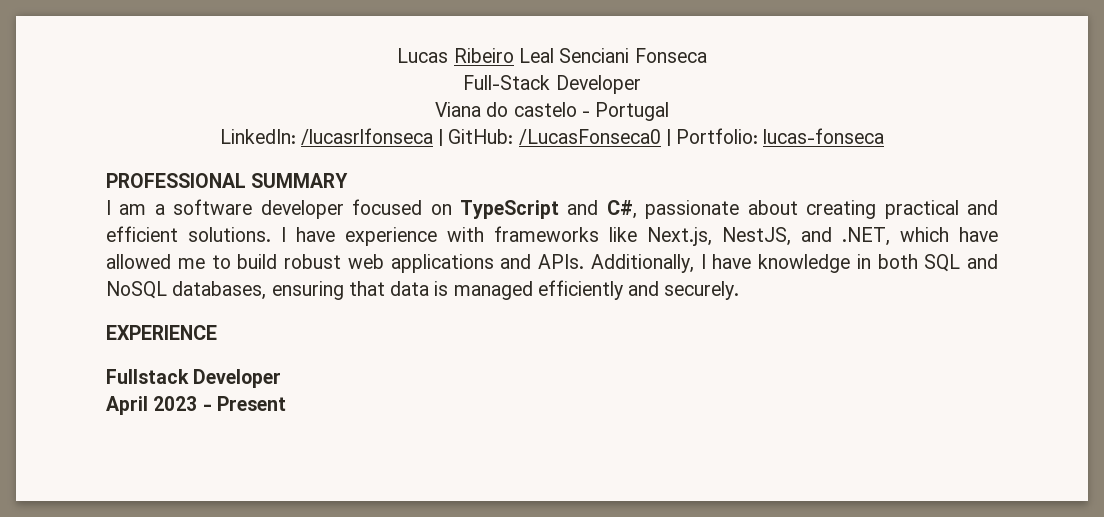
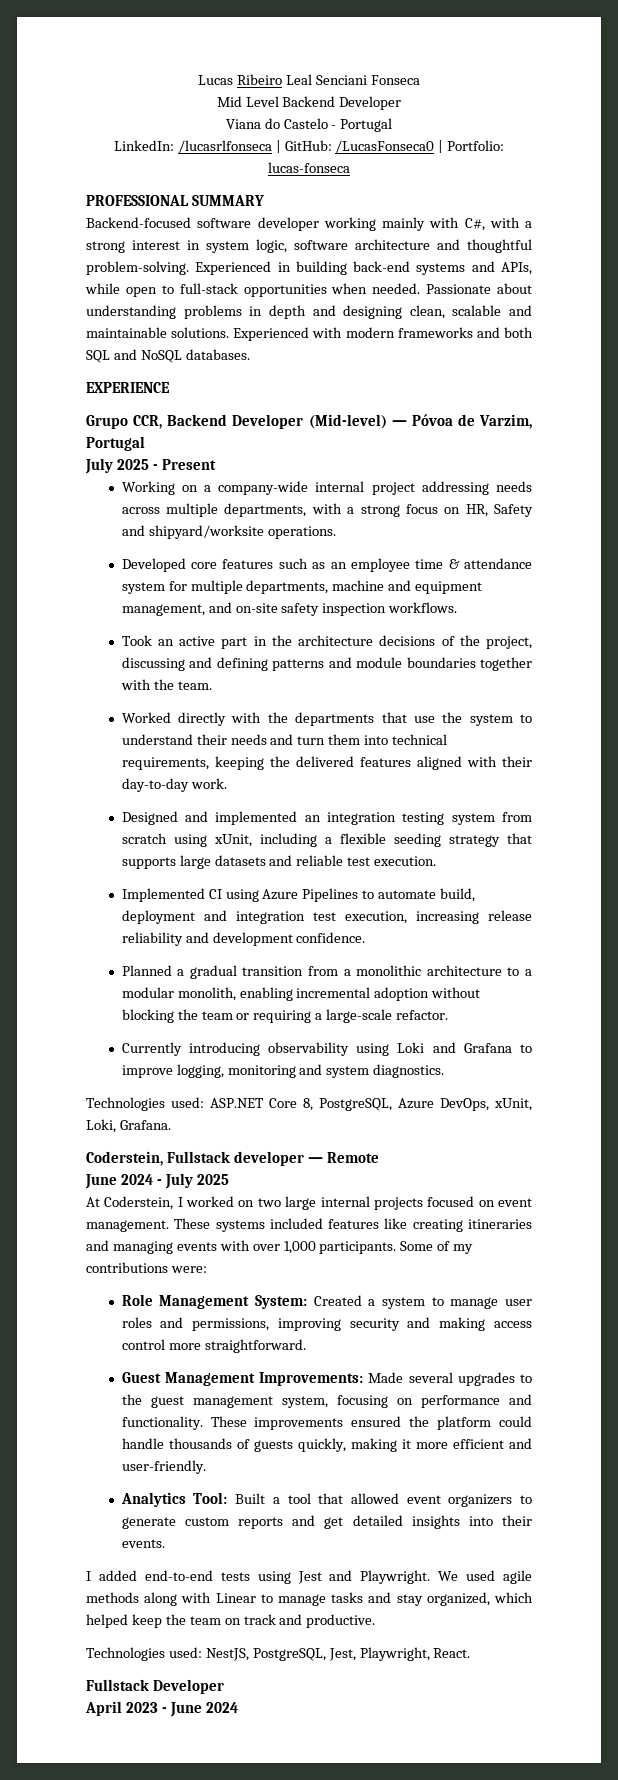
- Full-Stack Developer
+ Mid Level Backend Developer
- Viana do castelo - Portugal
+ Viana do Castelo - Portugal
- I am a software developer focused on TypeScript and C#, passionate about creating practical and efficient solutions. I have experience with frameworks like Next.js, NestJS, and .NET, which have allowed me to build robust web applications and APIs. Additionally, I have knowledge in both SQL and NoSQL databases, ensuring that data is managed efficiently and securely.
+ Backend-focused software developer working mainly with C#, with a strong interest in system logic, software architecture and thoughtful problem-solving. Experienced in building back-end systems and APIs, while open to full-stack opportunities when needed. Passionate about understanding problems in depth and designing clean, scalable and maintainable solutions. Experienced with modern frameworks and both SQL and NoSQL databases.
  EXPERIENCE
+ Grupo CCR, Backend Developer (Mid-level) — Póvoa de Varzim, Portugal
+ July 2025 - Present
+ Working on a company-wide internal project addressing needs across multiple departments, with a strong focus on HR, Safety and shipyard/worksite operations.
+ Developed core features such as an employee time & attendance system for multiple departments, machine and equipment management, and on-site safety inspection workflows.
+ Took an active part in the architecture decisions of the project, discussing and defining patterns and module boundaries together with the team.
+ Worked directly with the departments that use the system to understand their needs and turn them into technical requirements, keeping the delivered features aligned with their day-to-day work.
+ Designed and implemented an integration testing system from scratch using xUnit, including a flexible seeding strategy that supports large datasets and reliable test execution.
+ Implemented CI using Azure Pipelines to automate build, deployment and integration test execution, increasing release reliability and development confidence.
+ Planned a gradual transition from a monolithic architecture to a modular monolith, enabling incremental adoption without blocking the team or requiring a large-scale refactor.
+ Currently introducing observability using Loki and Grafana to improve logging, monitoring and system diagnostics.
+ Technologies used: ASP.NET Core 8, PostgreSQL, Azure DevOps, xUnit, Loki, Grafana.
+ Coderstein, Fullstack developer — Remote
+ June 2024 - July 2025
+ At Coderstein, I worked on two large internal projects focused on event management. These systems included features like creating itineraries and managing events with over 1,000 participants. Some of my contributions were:
+ Role Management System: Created a system to manage user roles and permissions, improving security and making access control more straightforward.
+ Guest Management Improvements: Made several upgrades to the guest management system, focusing on performance and functionality. These improvements ensured the platform could handle thousands of guests quickly, making it more efficient and user-friendly.
+ Analytics Tool: Built a tool that allowed event organizers to generate custom reports and get detailed insights into their events.
+ I added end-to-end tests using Jest and Playwright. We used agile methods along with Linear to manage tasks and stay organized, which helped keep the team on track and productive.
+ Technologies used: NestJS, PostgreSQL, Jest, Playwright, React.
- April 2023 - Present
+ April 2023 - June 2024

